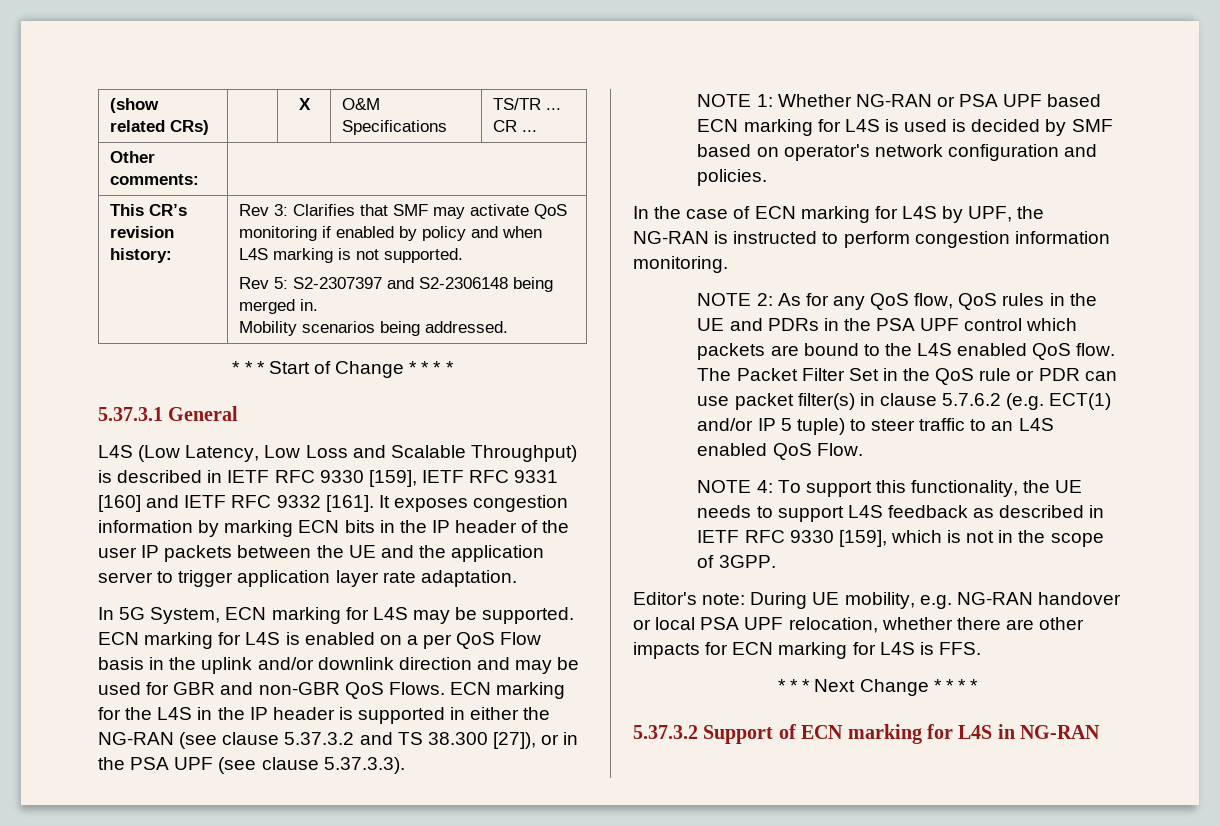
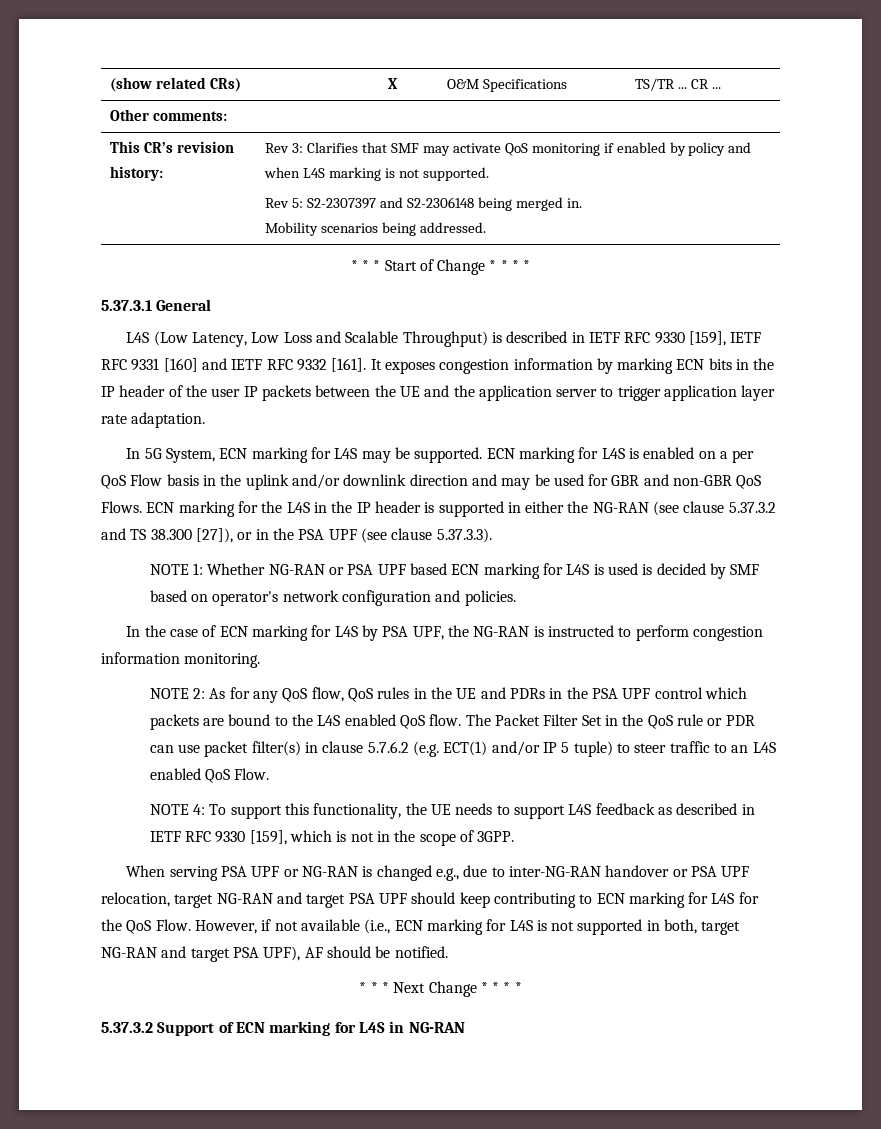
- In the case of ECN marking for L4S by UPF, the NG-RAN is instructed to perform congestion information monitoring.
+ In the case of ECN marking for L4S by PSA UPF, the NG-RAN is instructed to perform congestion information monitoring.
- Editor's note: During UE mobility, e.g. NG-RAN handover or local PSA UPF relocation, whether there are other impacts for ECN marking for L4S is FFS.
+ When serving PSA UPF or NG-RAN is changed e.g., due to inter-NG-RAN handover or PSA UPF relocation, target NG-RAN and target PSA UPF should keep contributing to ECN marking for L4S for the QoS Flow. However, if not available (i.e., ECN marking for L4S is not supported in both, target NG-RAN and target PSA UPF), AF should be notified.

